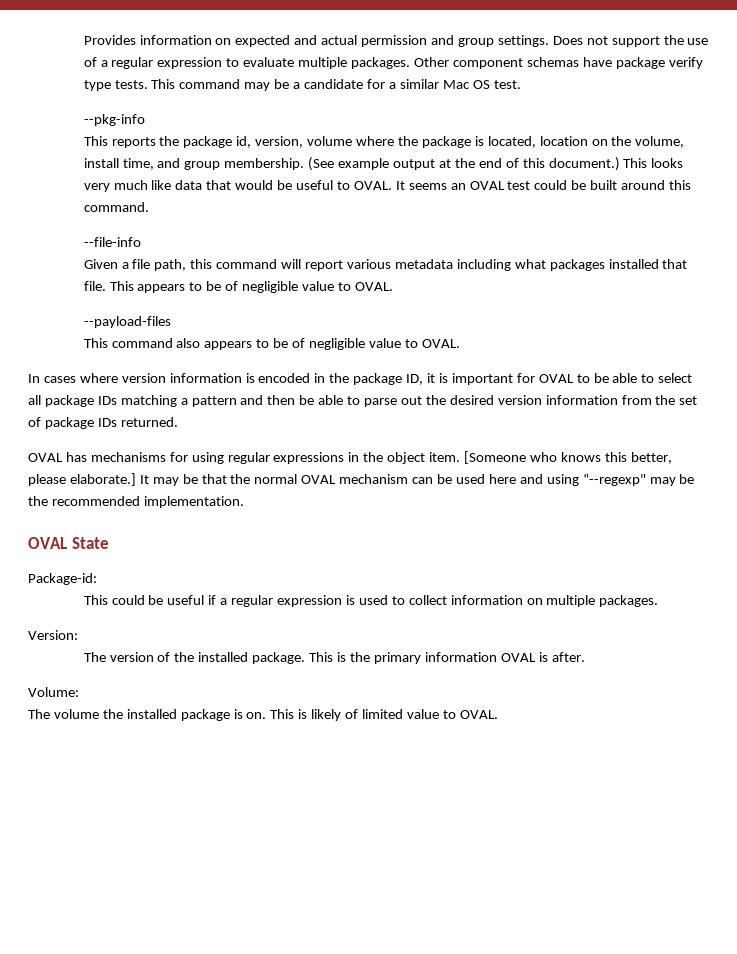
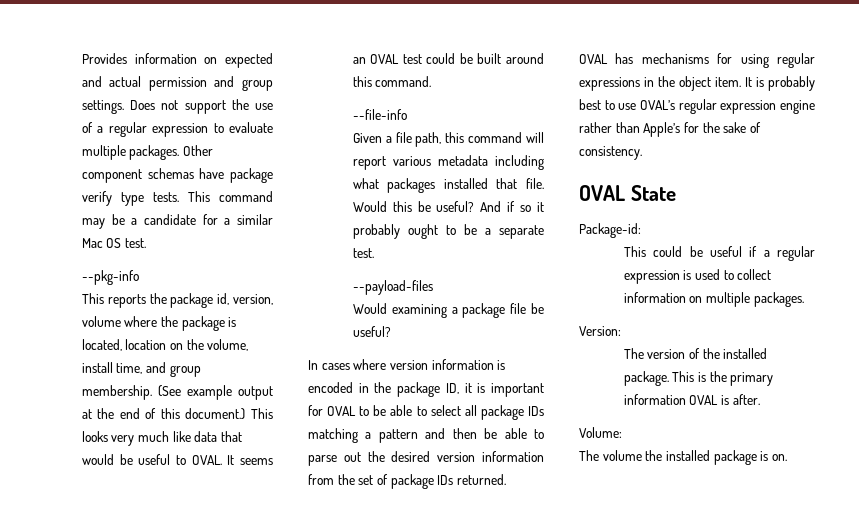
- This appears to be of negligible value to OVAL.
+ Would this be useful? And if so it probably ought to be a separate test.
  --payload-files
- This command also appears to be of negligible value to OVAL.
+ Would examining a package file be useful?
- [Someone who knows this better, please elaborate.] It may be that the normal OVAL mechanism can be used here and using “--regexp" may be the recommended implementation.
+ It is probably best to use OVAL’s regular expression engine rather than Apple’s for the sake of consistency.
- This is likely of limited value to OVAL.

